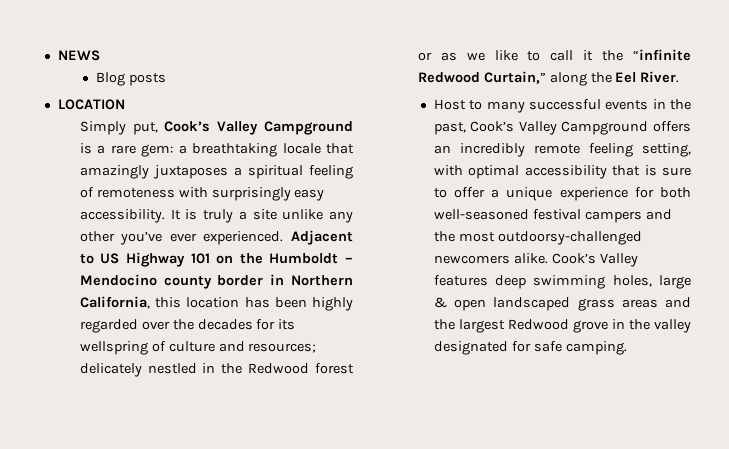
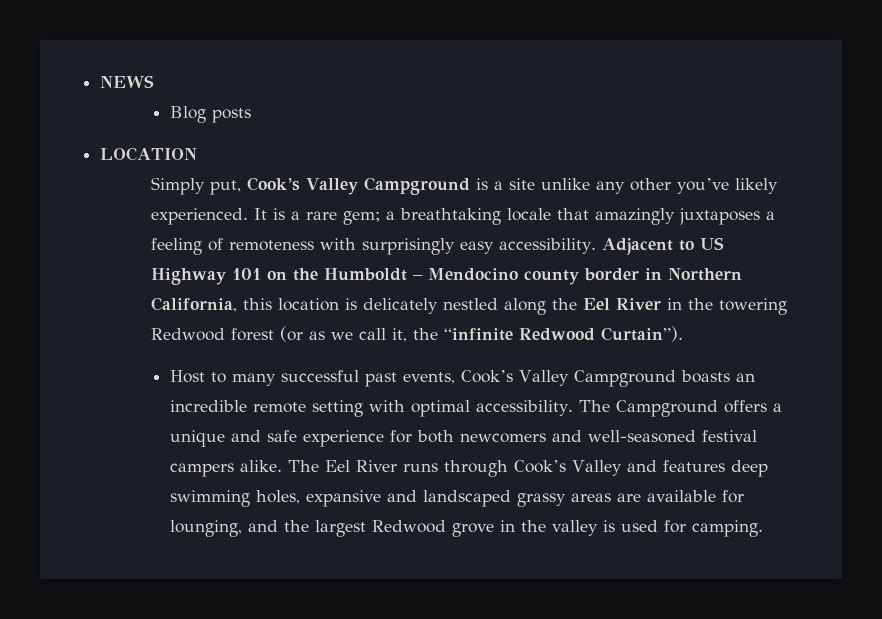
- Simply put, Cook’s Valley Campground is a rare gem: a breathtaking locale that amazingly juxtaposes a spiritual feeling of remoteness with surprisingly easy accessibility.
+ Simply put, Cook’s Valley Campground is a site unlike any other you’ve likely experienced. It is a rare gem; a breathtaking locale that amazingly juxtaposes a feeling of remoteness with surprisingly easy accessibility.
- It is truly a site unlike any other you’ve ever experienced.
- Adjacent to US Highway 101 on the Humboldt – Mendocino county border in Northern California, this location has been highly regarded over the decades for its wellspring of culture and resources; delicately nestled in the Redwood forest or as we like to call it the “infinite Redwood Curtain,” along the Eel River.
- Host to many successful events in the past, Cook’s Valley Campground offers an incredibly remote feeling setting, with optimal accessibility that is sure to offer a unique experience for both well-seasoned festival campers and the most outdoorsy-challenged newcomers alike. Cook’s Valley features deep swimming holes, large & open landscaped grass areas and the largest Redwood grove in the valley designated for safe camping.
+ Adjacent to US Highway 101 on the Humboldt – Mendocino county border in Northern California, this location is delicately nestled along the Eel River in the towering Redwood forest (or as we call it, the “infinite Redwood Curtain”).
+ Host to many successful past events, Cook’s Valley Campground boasts an incredible remote setting with optimal accessibility. The Campground offers a unique and safe experience for both newcomers and well-seasoned festival campers alike. The Eel River runs through Cook’s Valley and features deep swimming holes, expansive and landscaped grassy areas are available for lounging, and the largest Redwood grove in the valley is used for camping.

